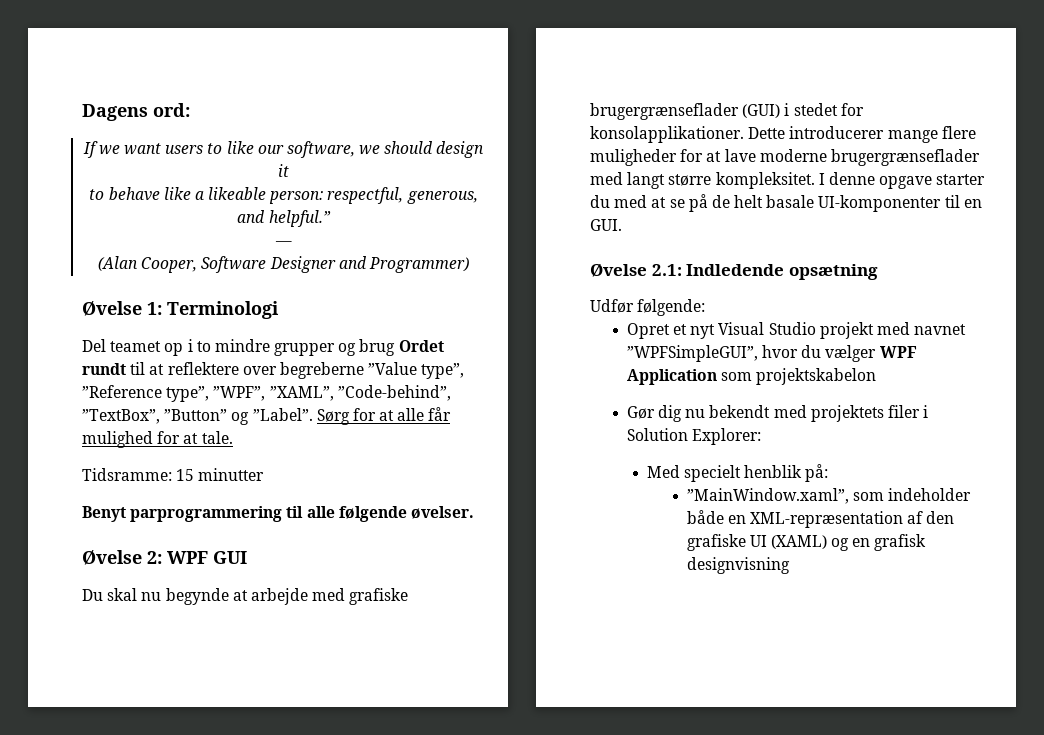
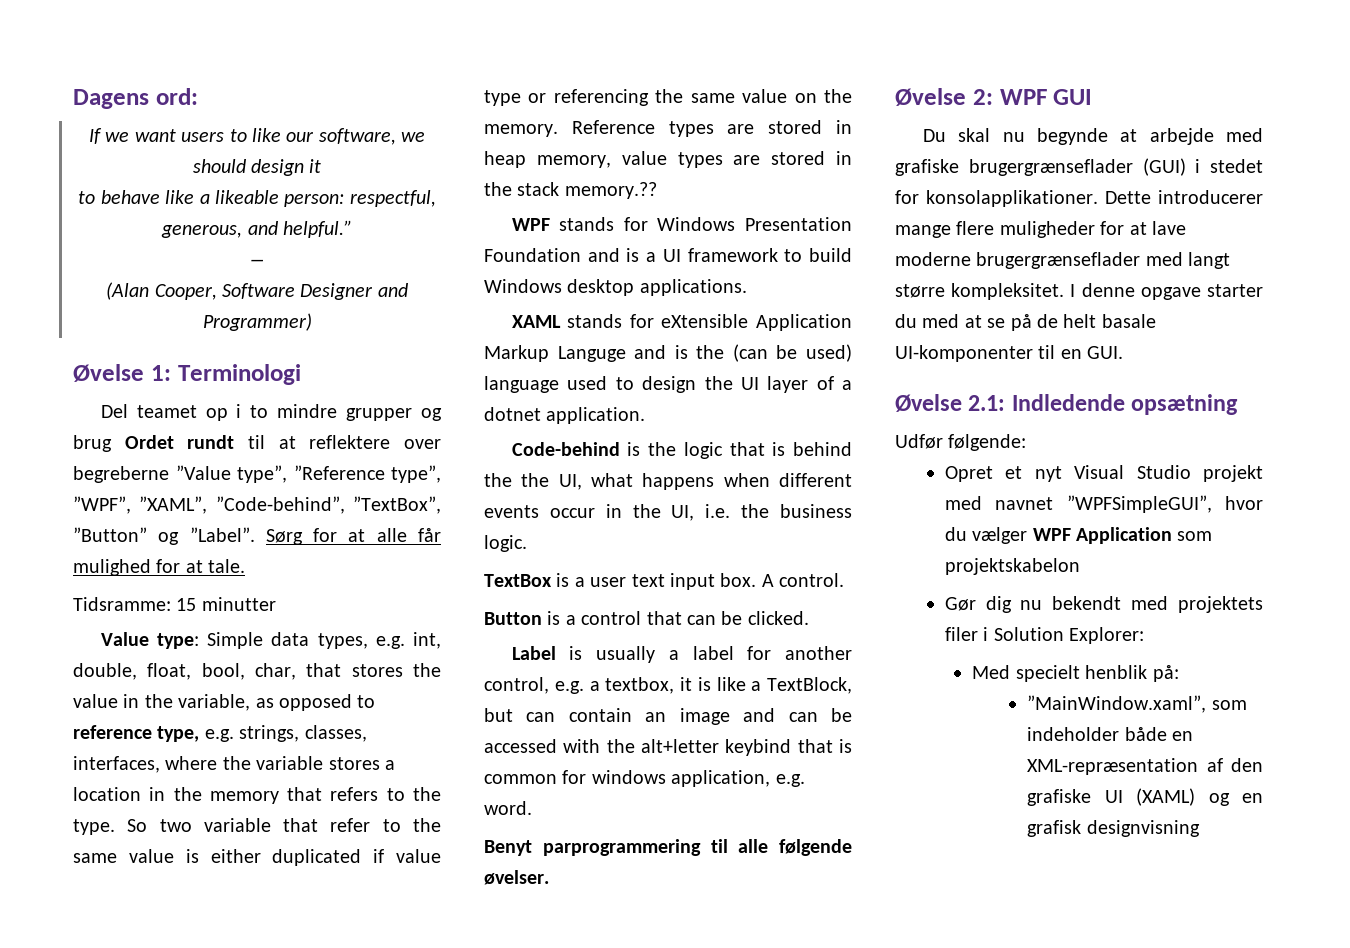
+ Value type: Simple data types, e.g. int, double, float, bool, char, that stores the value in the variable, as opposed to reference type, e.g. strings, classes, interfaces, where the variable stores a location in the memory that refers to the type. So two variable that refer to the same value is either duplicated if value type or referencing the same value on the memory. Reference types are stored in heap memory, value types are stored in the stack memory.??
+ WPF stands for Windows Presentation Foundation and is a UI framework to build Windows desktop applications.
+ XAML stands for eXtensible Application Markup Languge and is the (can be used) language used to design the UI layer of a dotnet application.
+ Code-behind is the logic that is behind the the UI, what happens when different events occur in the UI, i.e. the business logic.
+ TextBox is a user text input box. A control.
+ Button is a control that can be clicked.
+ Label is usually a label for another control, e.g. a textbox, it is like a TextBlock, but can contain an image and can be accessed with the alt+letter keybind that is common for windows application, e.g. word.

